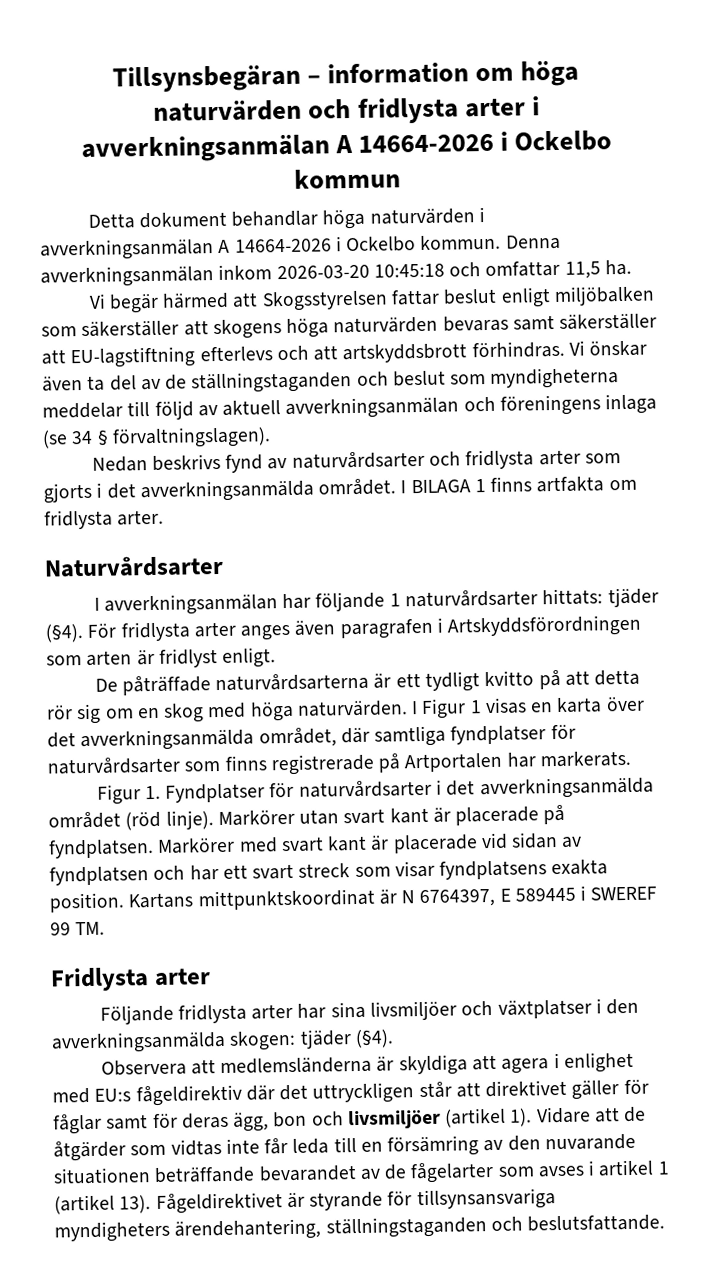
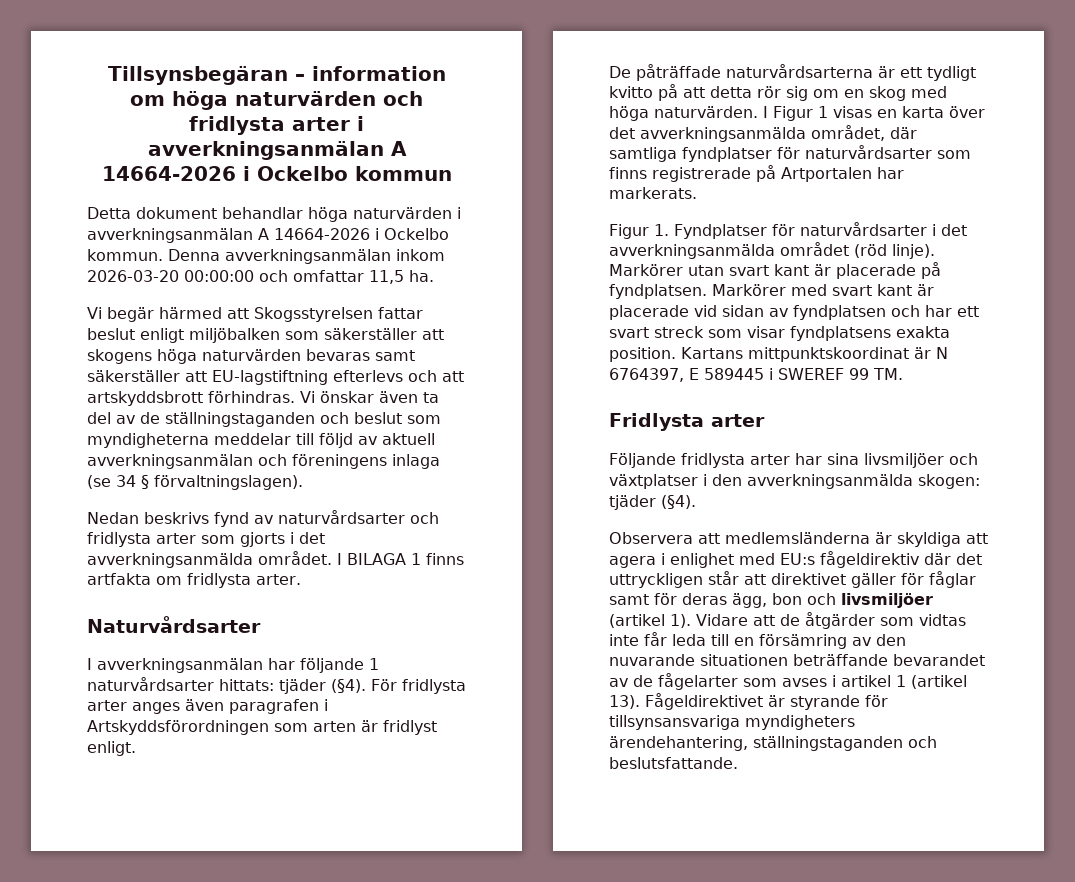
- Denna avverkningsanmälan inkom 2026-03-20 10:45:18 och omfattar 11,5 ha.
+ Denna avverkningsanmälan inkom 2026-03-20 00:00:00 och omfattar 11,5 ha.

